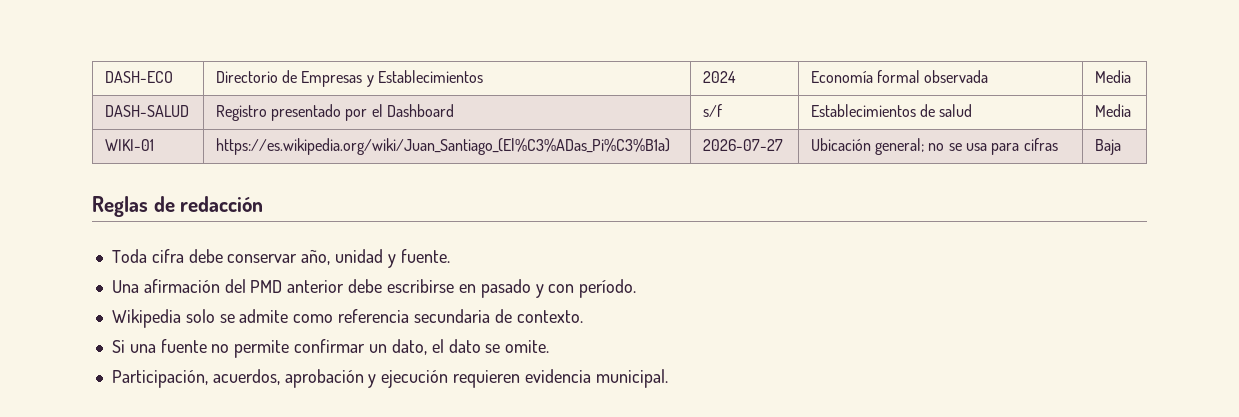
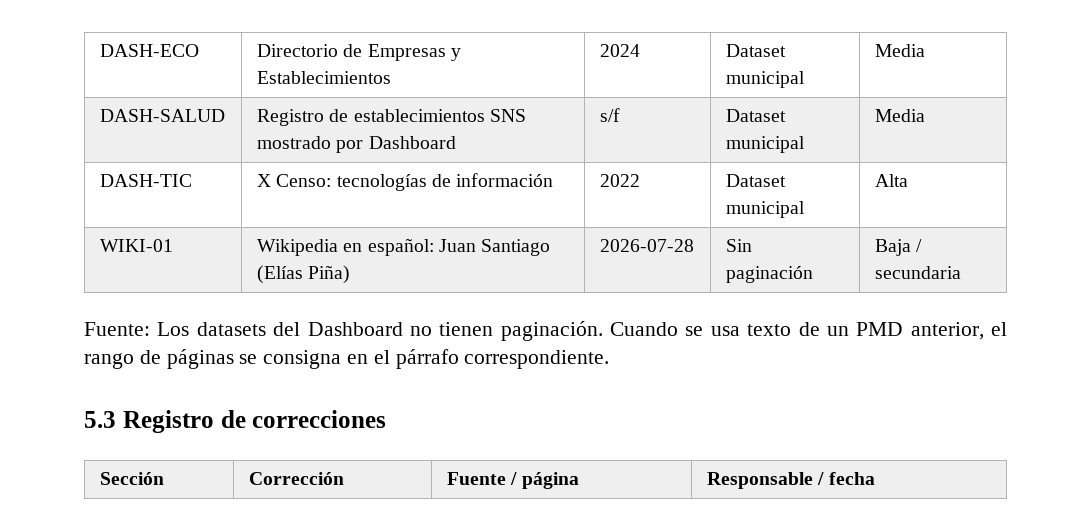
- DASH-ECO | Directorio de Empresas y Establecimientos | 2024 | Economía formal observada | Media
+ DASH-ECO | Directorio de Empresas y Establecimientos | 2024 | Dataset municipal | Media
- DASH-SALUD | Registro presentado por el Dashboard | s/f | Establecimientos de salud | Media
- WIKI-01 | https://es.wikipedia.org/wiki/Juan_Santiago_(El%C3%ADas_Pi%C3%B1a) | 2026-07-27 | Ubicación general; no se usa para cifras | Baja
- Reglas de redacción
- Toda cifra debe conservar año, unidad y fuente.
- Una afirmación del PMD anterior debe escribirse en pasado y con período.
- Wikipedia solo se admite como referencia secundaria de contexto.
- Si una fuente no permite confirmar un dato, el dato se omite.
- Participación, acuerdos, aprobación y ejecución requieren evidencia municipal.
+ DASH-SALUD | Registro de establecimientos SNS mostrado por Dashboard | s/f | Dataset municipal | Media
+ DASH-TIC | X Censo: tecnologías de información | 2022 | Dataset municipal | Alta
+ WIKI-01 | Wikipedia en español: Juan Santiago (Elías Piña) | 2026-07-28 | Sin paginación | Baja / secundaria
+ Fuente: Los datasets del Dashboard no tienen paginación. Cuando se usa texto de un PMD anterior, el rango de páginas se consigna en el párrafo correspondiente.
+ 5.3 Registro de correcciones
+ Sección | Corrección | Fuente / página | Responsable / fecha

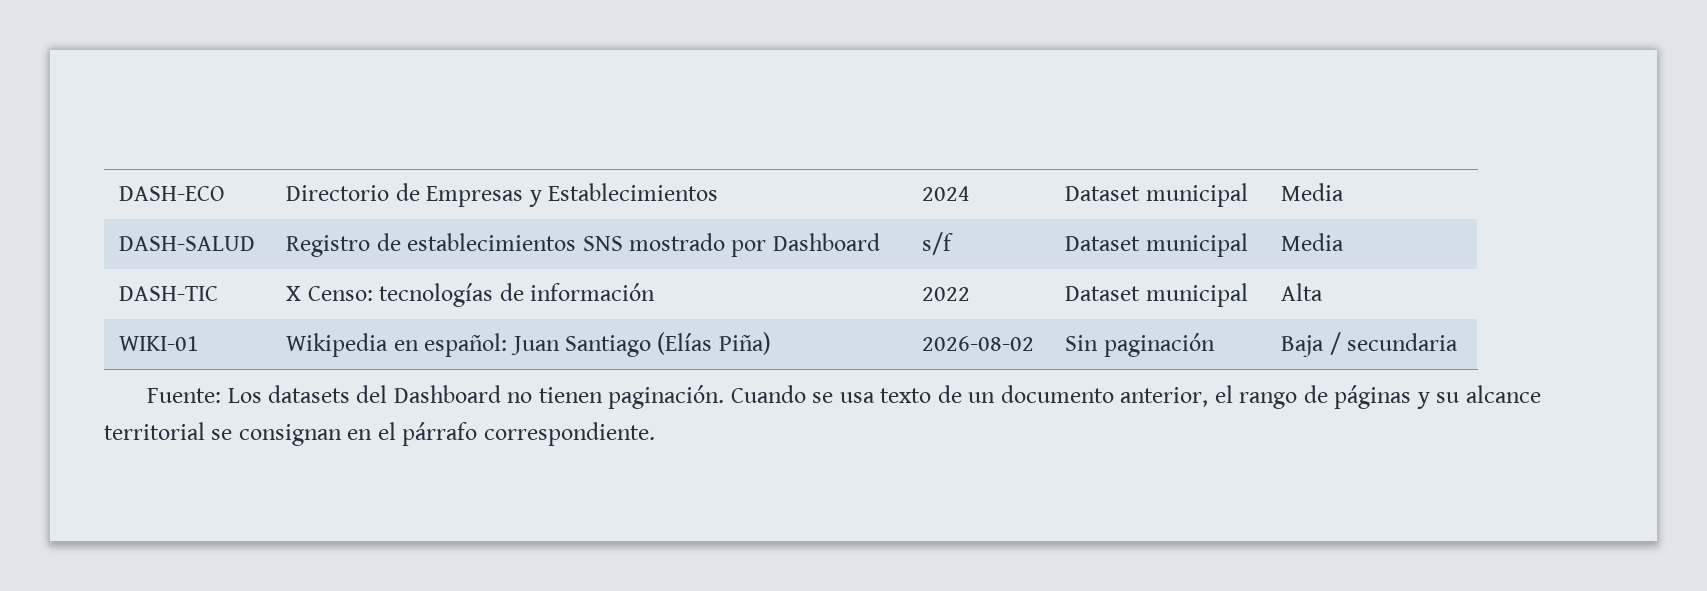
- WIKI-01 | Wikipedia en español: Juan Santiago (Elías Piña) | 2026-07-28 | Sin paginación | Baja / secundaria
+ WIKI-01 | Wikipedia en español: Juan Santiago (Elías Piña) | 2026-08-02 | Sin paginación | Baja / secundaria
- Cuando se usa texto de un PMD anterior, el rango de páginas se consigna en el párrafo correspondiente.
- 5.3 Registro de correcciones
- Sección | Corrección | Fuente / página | Responsable / fecha
+ Cuando se usa texto de un documento anterior, el rango de páginas y su alcance territorial se consignan en el párrafo correspondiente.

